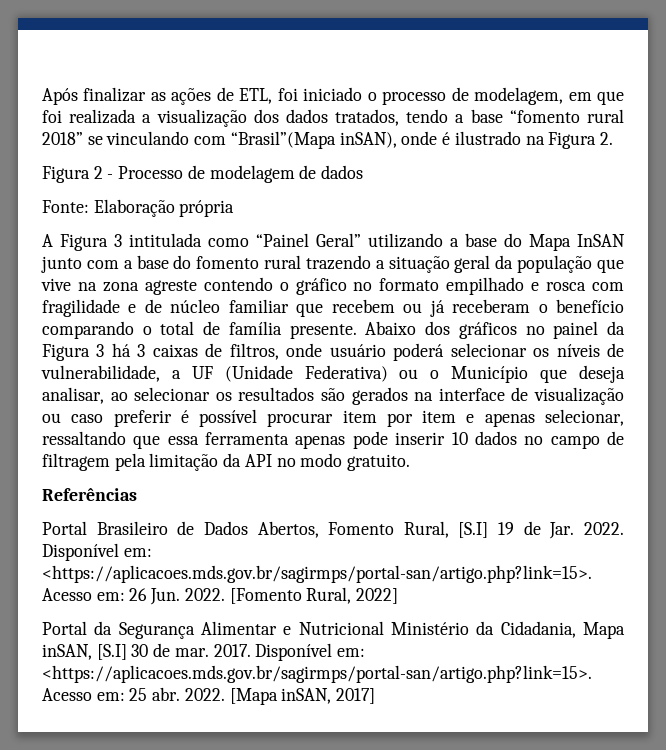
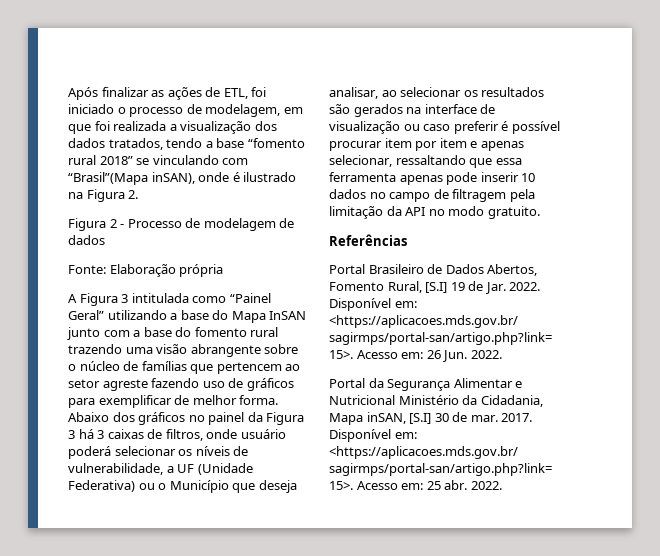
- A Figura 3 intitulada como “Painel Geral” utilizando a base do Mapa InSAN junto com a base do fomento rural trazendo a situação geral da população que vive na zona agreste contendo o gráfico no formato empilhado e rosca com fragilidade e de núcleo familiar que recebem ou já receberam o benefício comparando o total de família presente.
+ A Figura 3 intitulada como “Painel Geral” utilizando a base do Mapa InSAN junto com a base do fomento rural trazendo uma visão abrangente sobre o núcleo de famílias que pertencem ao setor agreste fazendo uso de gráficos para exemplificar de melhor forma.
- [Fomento Rural, 2022]
- [Mapa inSAN, 2017]

